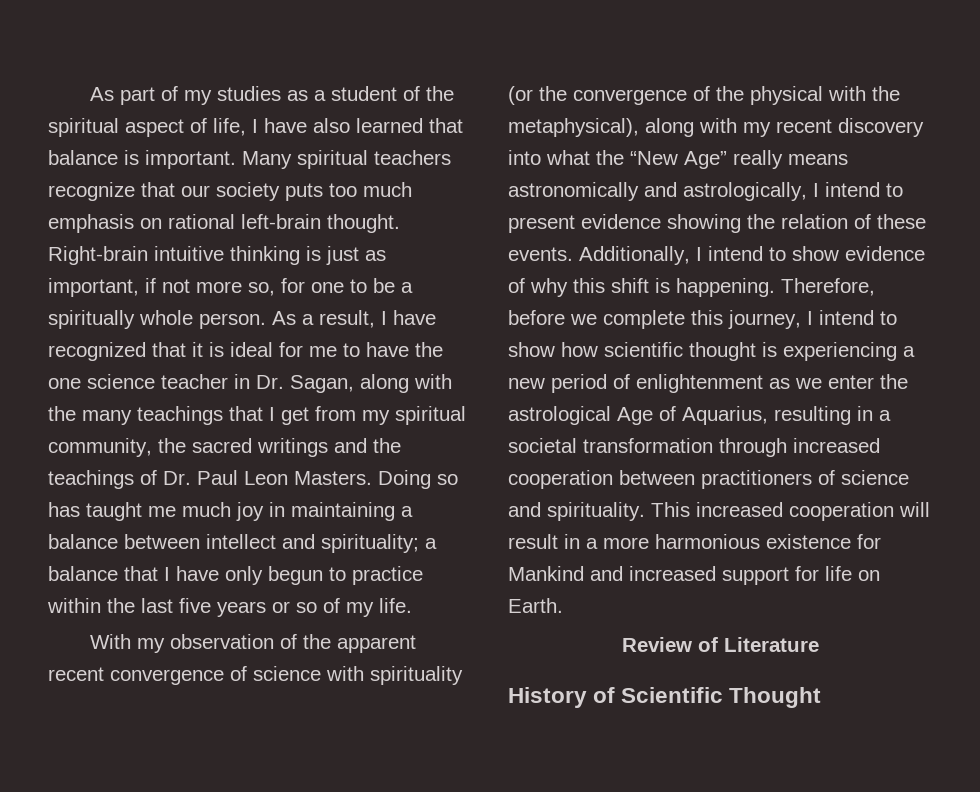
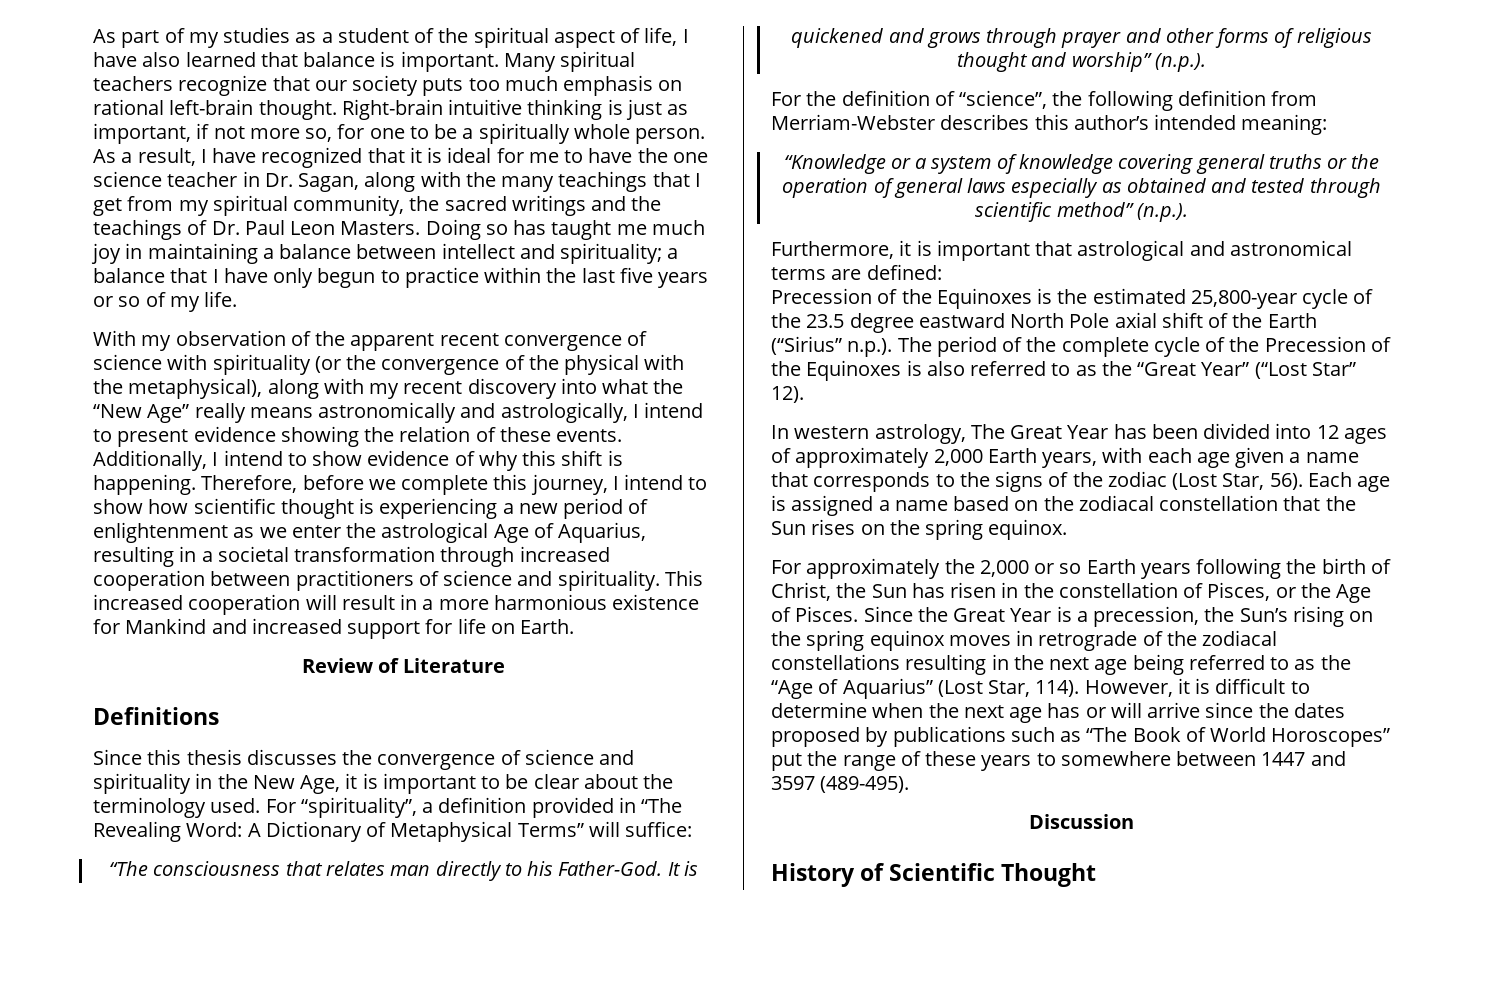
+ Definitions
+ Since this thesis discusses the convergence of science and spirituality in the New Age, it is important to be clear about the terminology used. For “spirituality”, a definition provided in “The Revealing Word: A Dictionary of Metaphysical Terms” will suffice:
+ “The consciousness that relates man directly to his Father-God. It is quickened and grows through prayer and other forms of religious thought and worship” (n.p.).
+ For the definition of “science”, the following definition from Merriam-Webster describes this author’s intended meaning:
+ “Knowledge or a system of knowledge covering general truths or the operation of general laws especially as obtained and tested through scientific method” (n.p.).
+ Furthermore, it is important that astrological and astronomical terms are defined:
+ Precession of the Equinoxes is the estimated 25,800-year cycle of the 23.5 degree eastward North Pole axial shift of the Earth (“Sirius” n.p.). The period of the complete cycle of the Precession of the Equinoxes is also referred to as the “Great Year” (“Lost Star” 12).
+ In western astrology, The Great Year has been divided into 12 ages of approximately 2,000 Earth years, with each age given a name that corresponds to the signs of the zodiac (Lost Star, 56). Each age is assigned a name based on the zodiacal constellation that the Sun rises on the spring equinox.
+ For approximately the 2,000 or so Earth years following the birth of Christ, the Sun has risen in the constellation of Pisces, or the Age of Pisces. Since the Great Year is a precession, the Sun’s rising on the spring equinox moves in retrograde of the zodiacal constellations resulting in the next age being referred to as the “Age of Aquarius” (Lost Star, 114). However, it is difficult to determine when the next age has or will arrive since the dates proposed by publications such as “The Book of World Horoscopes” put the range of these years to somewhere between 1447 and 3597 (489-495).
+ Discussion

